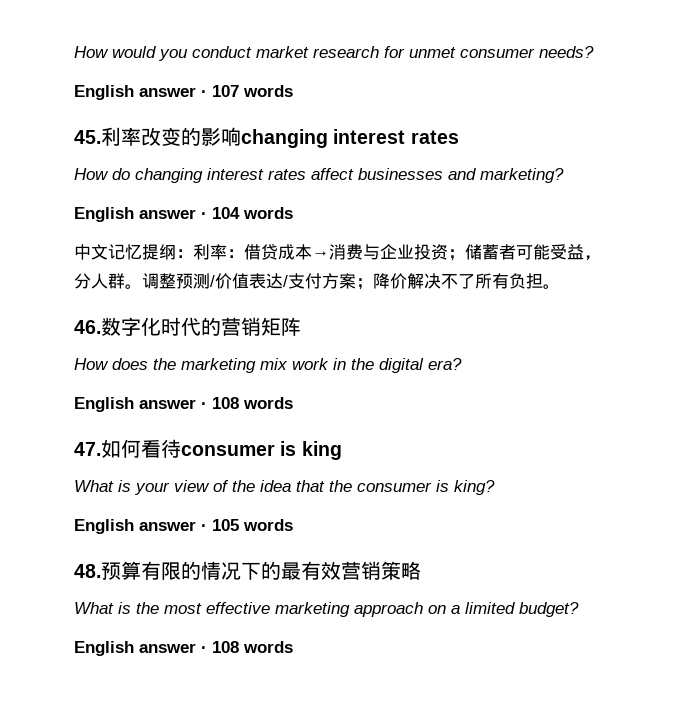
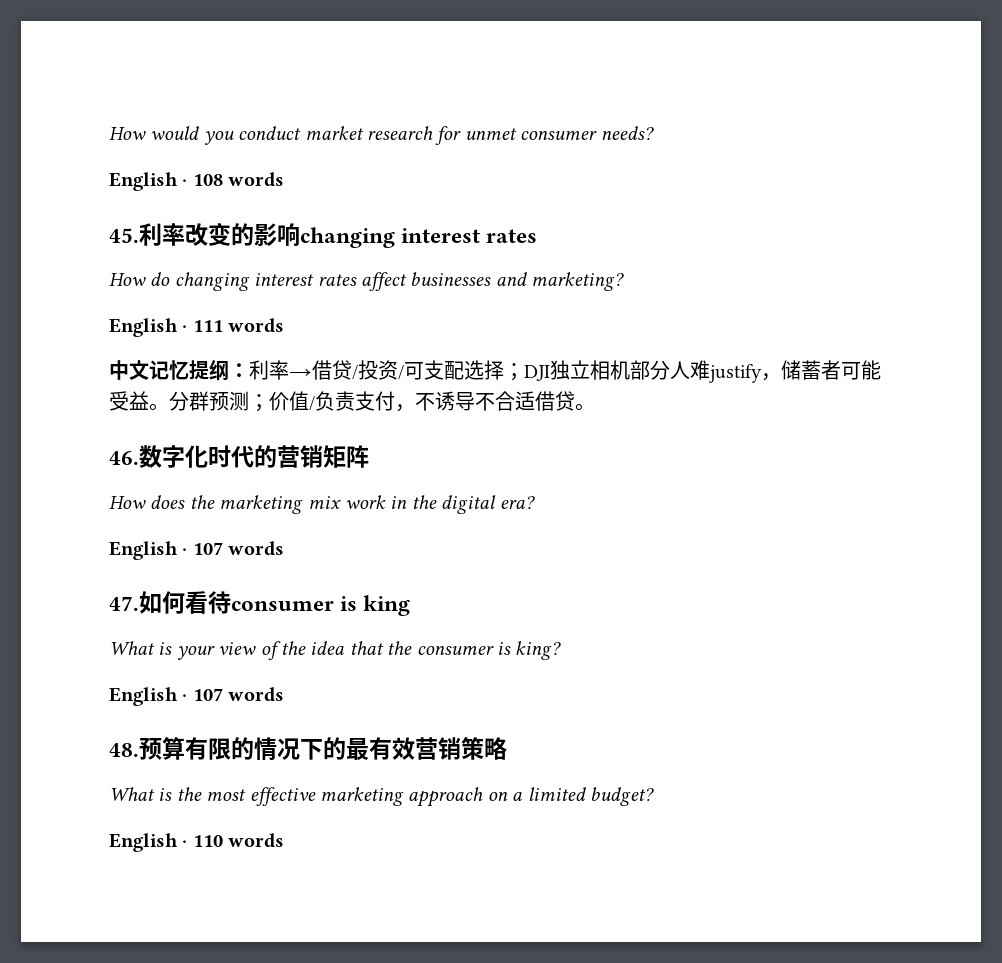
- English answer · 107 words
+ English · 108 words
- English answer · 104 words
+ English · 111 words
- 中文记忆提纲：利率：借贷成本→消费与企业投资；储蓄者可能受益，分人群。调整预测/价值表达/支付方案；降价解决不了所有负担。
+ 中文记忆提纲：利率→借贷/投资/可支配选择；DJI独立相机部分人难justify，储蓄者可能受益。分群预测；价值/负责支付，不诱导不合适借贷。
  How does the marketing mix work in the digital era?
- English answer · 108 words
+ English · 107 words
  What is your view of the idea that the consumer is king?
- English answer · 105 words
+ English · 107 words
  What is the most effective marketing approach on a limited budget?
- English answer · 108 words
+ English · 110 words

